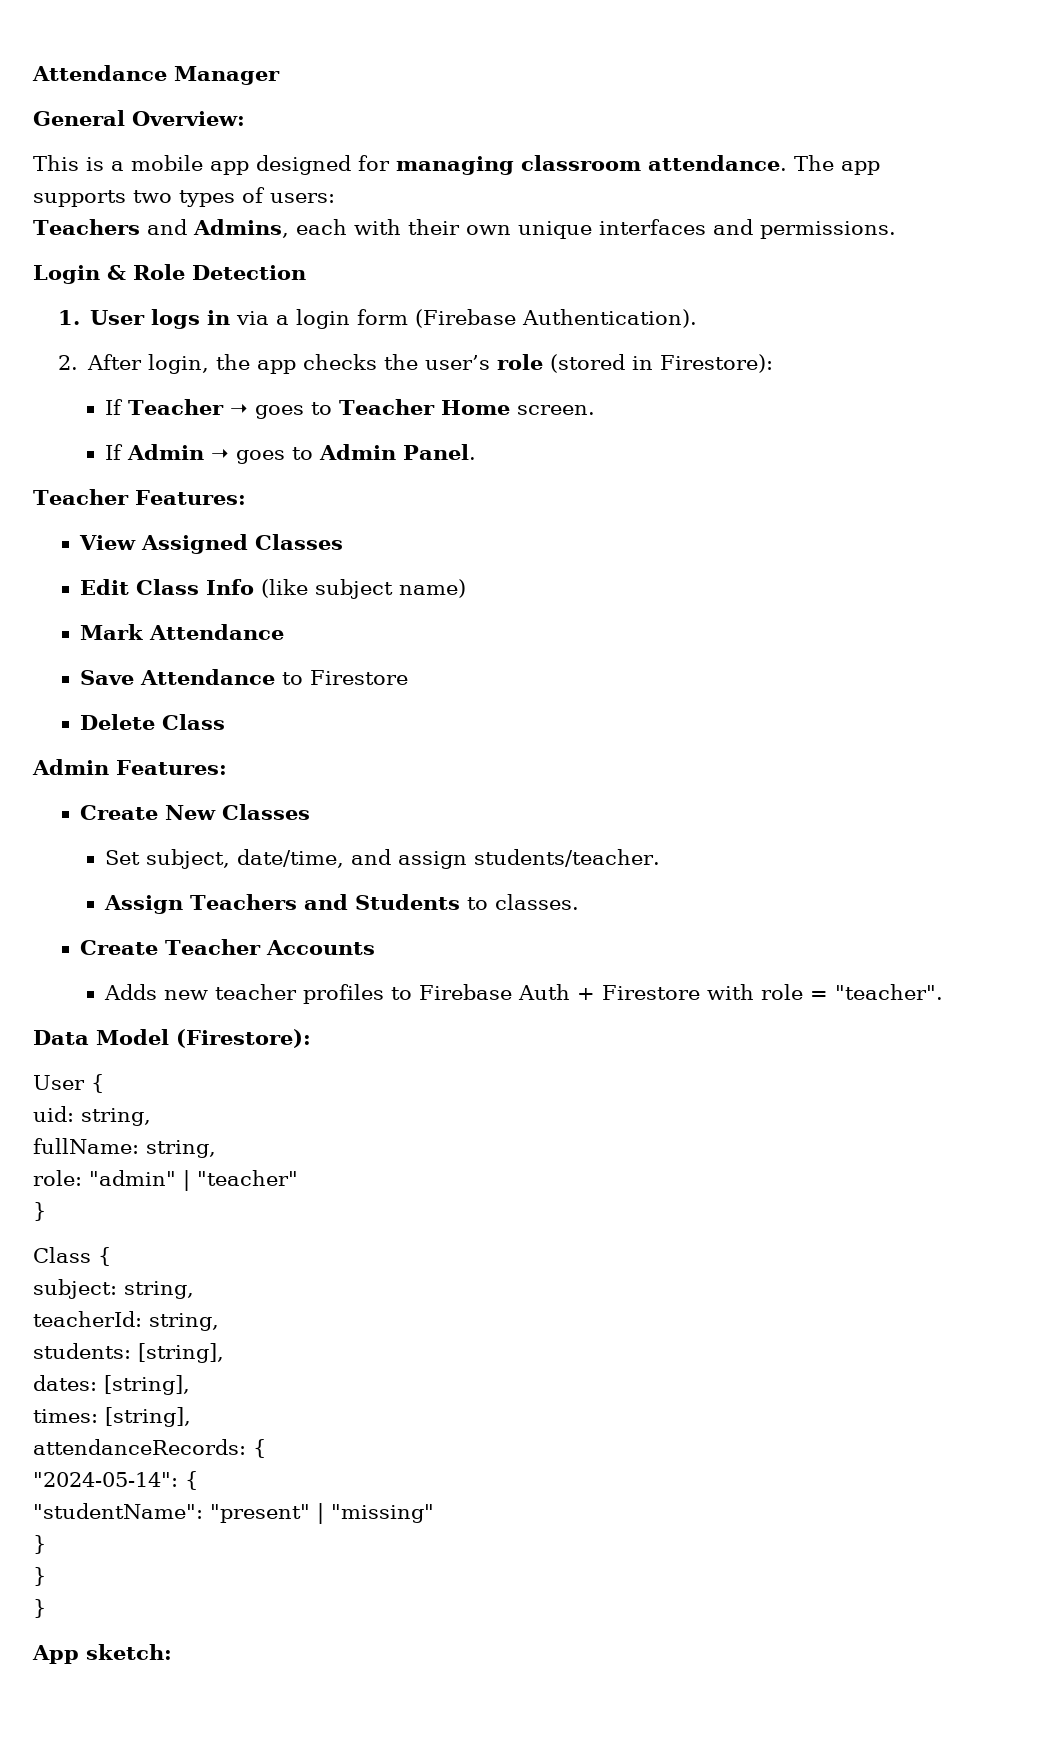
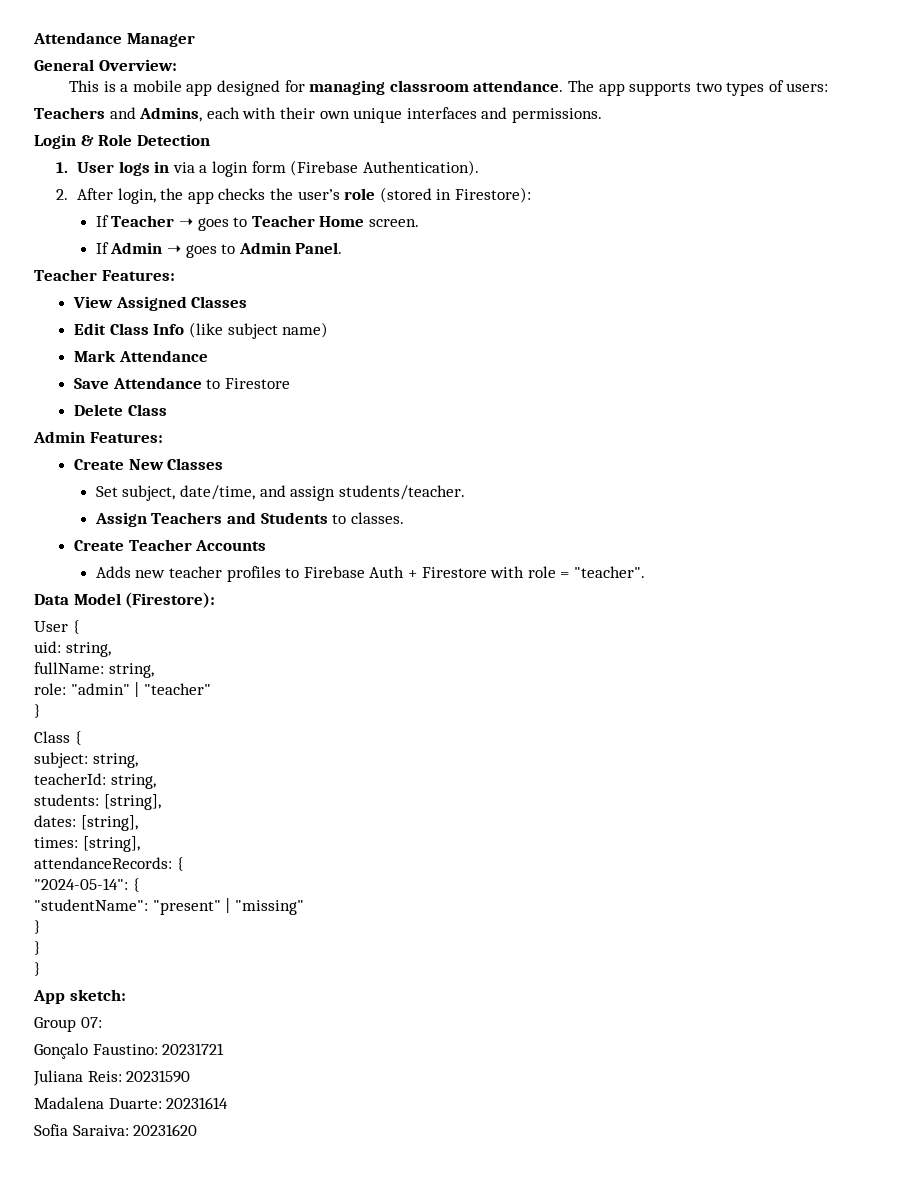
+ Group 07:
+ Gonçalo Faustino: 20231721
+ Juliana Reis: 20231590
+ Madalena Duarte: 20231614
+ Sofia Saraiva: 20231620

